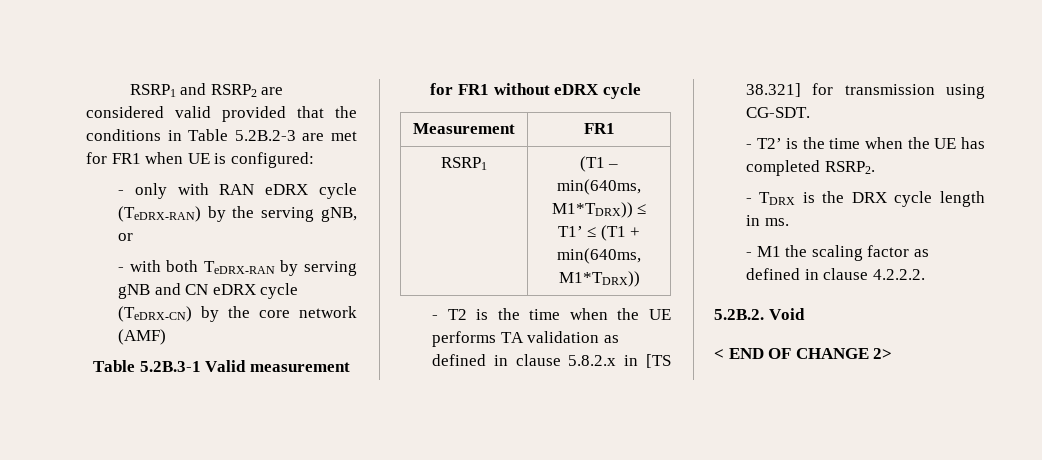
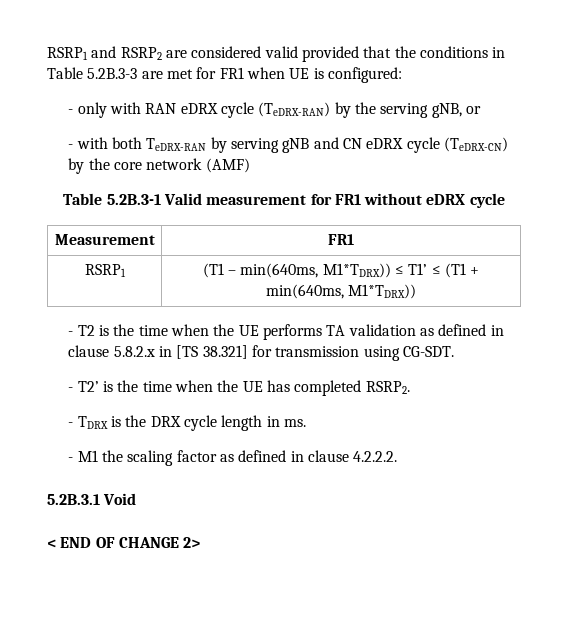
- RSRP1 and RSRP2 are considered valid provided that the conditions in Table 5.2B.2-3 are met for FR1 when UE is configured:
+ RSRP1 and RSRP2 are considered valid provided that the conditions in Table 5.2B.3-3 are met for FR1 when UE is configured:
- 5.2B.2. Void
+ 5.2B.3.1 Void

